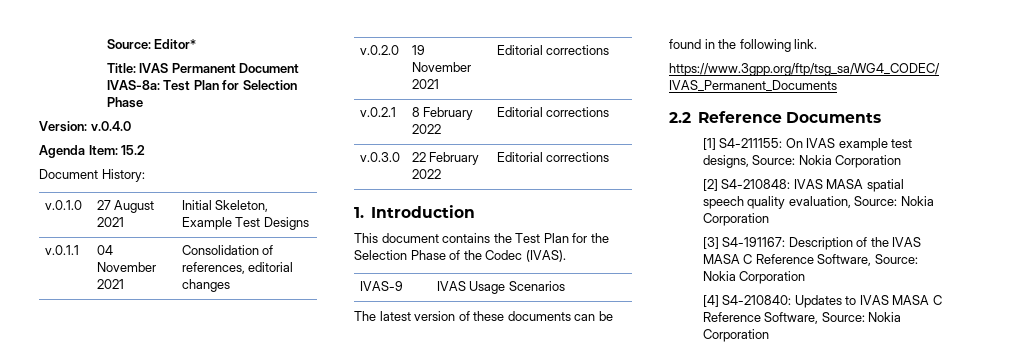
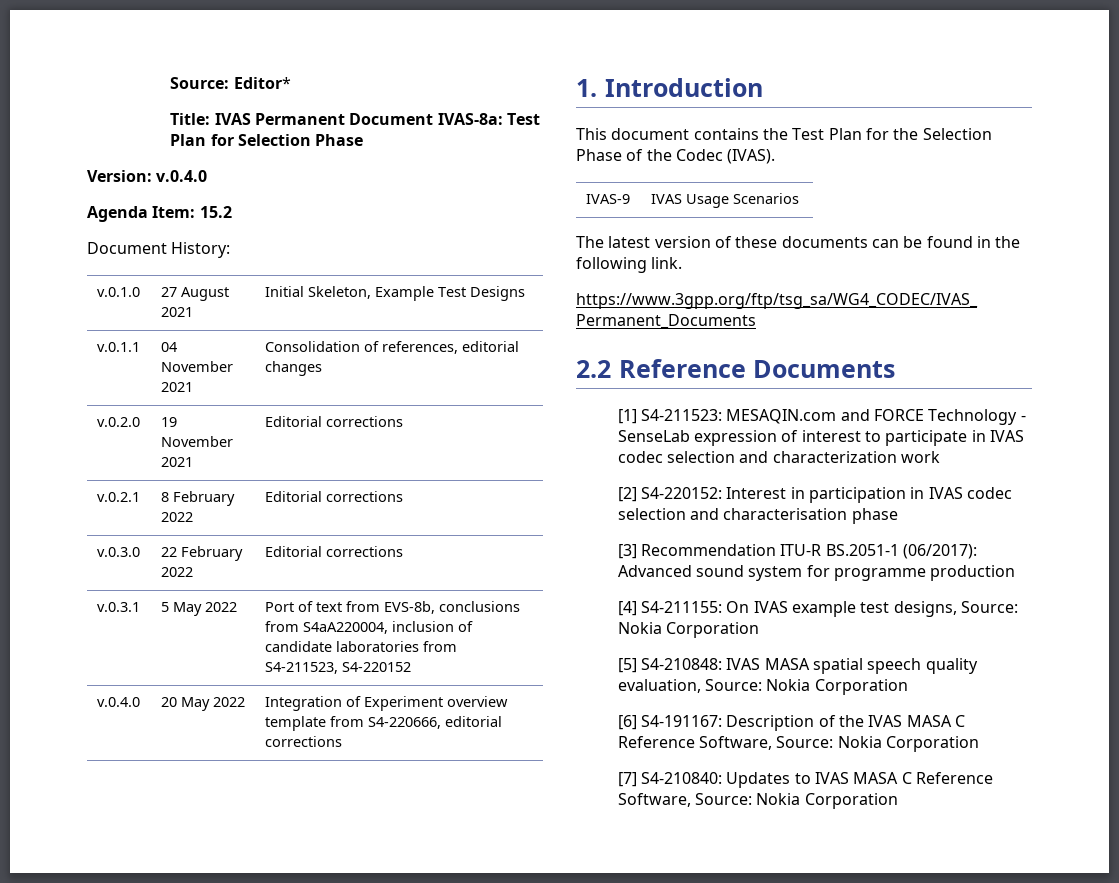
+ v.0.3.1 | 5 May 2022 | Port of text from EVS-8b, conclusions from S4aA220004, inclusion of candidate laboratories from S4-211523, S4-220152
+ v.0.4.0 | 20 May 2022 | Integration of Experiment overview template from S4-220666, editorial corrections
- [1] S4-211155: On IVAS example test designs, Source: Nokia Corporation
+ [1] S4-211523: MESAQIN.com and FORCE Technology - SenseLab expression of interest to participate in IVAS codec selection and characterization work
+ [2] S4-220152: Interest in participation in IVAS codec selection and characterisation phase
+ [3] Recommendation ITU-R BS.2051-1 (06/2017): Advanced sound system for programme production
+ [4] S4-211155: On IVAS example test designs, Source: Nokia Corporation
- [2] S4-210848: IVAS MASA spatial speech quality evaluation, Source: Nokia Corporation
+ [5] S4-210848: IVAS MASA spatial speech quality evaluation, Source: Nokia Corporation
- [3] S4-191167: Description of the IVAS MASA C Reference Software, Source: Nokia Corporation
+ [6] S4-191167: Description of the IVAS MASA C Reference Software, Source: Nokia Corporation
- [4] S4-210840: Updates to IVAS MASA C Reference Software, Source: Nokia Corporation
+ [7] S4-210840: Updates to IVAS MASA C Reference Software, Source: Nokia Corporation

